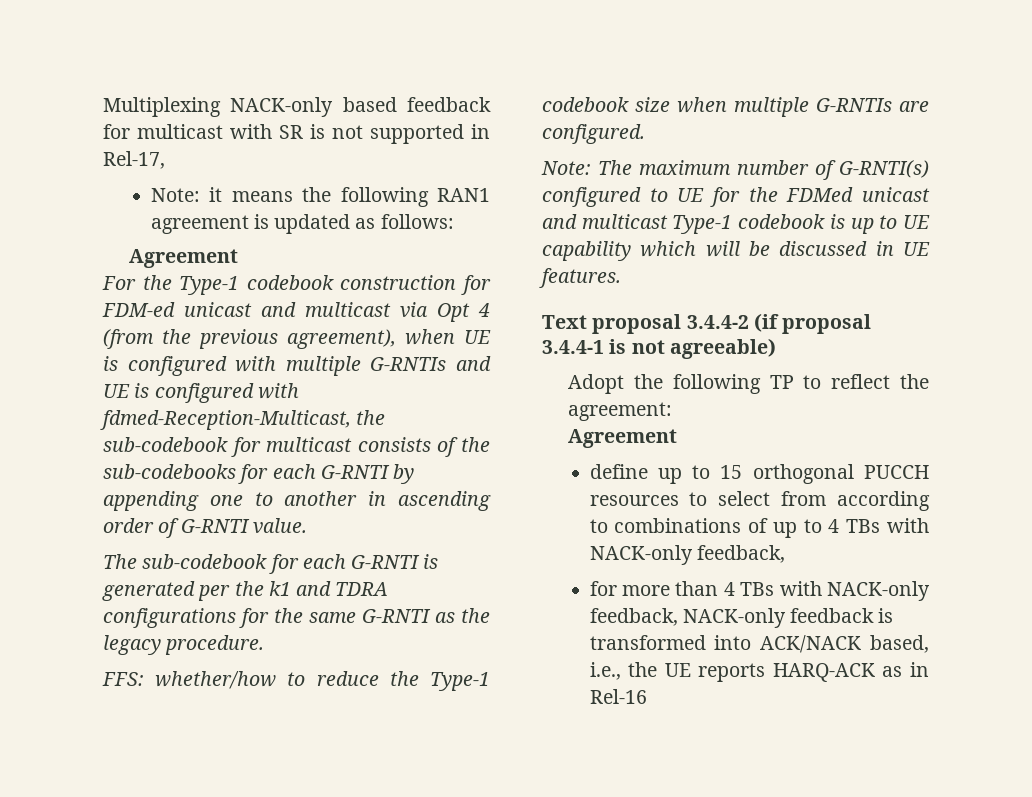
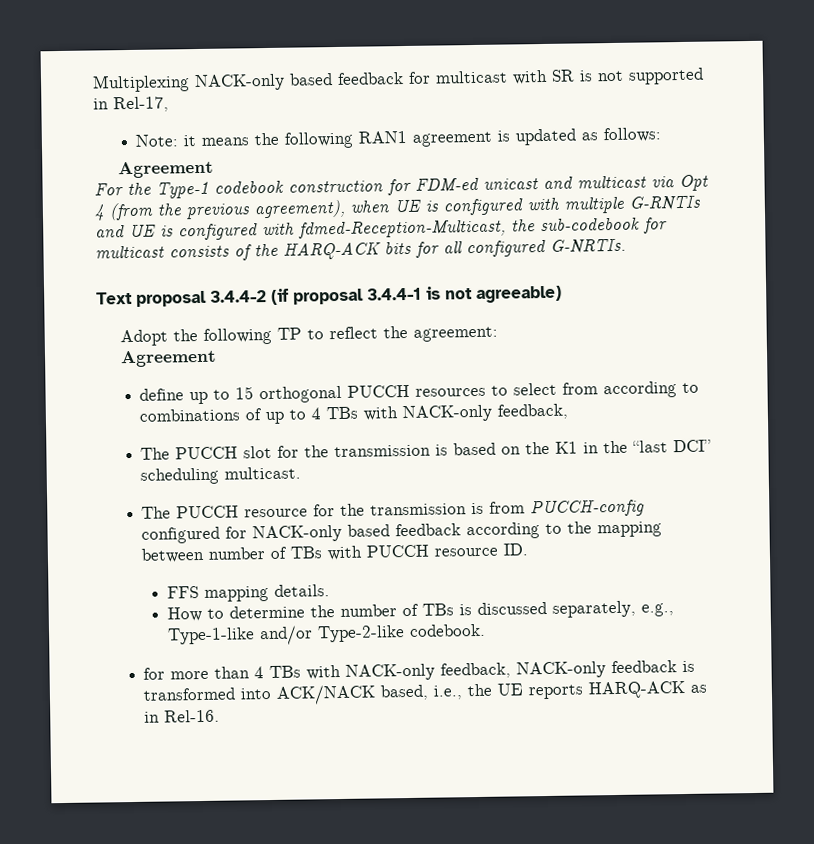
- For the Type-1 codebook construction for FDM-ed unicast and multicast via Opt 4 (from the previous agreement), when UE is configured with multiple G-RNTIs and UE is configured with fdmed-Reception-Multicast, the sub-codebook for multicast consists of the sub-codebooks for each G-RNTI by appending one to another in ascending order of G-RNTI value.
- The sub-codebook for each G-RNTI is generated per the k1 and TDRA configurations for the same G-RNTI as the legacy procedure.
- FFS: whether/how to reduce the Type-1 codebook size when multiple G-RNTIs are configured.
- Note: The maximum number of G-RNTI(s) configured to UE for the FDMed unicast and multicast Type-1 codebook is up to UE capability which will be discussed in UE features.
+ For the Type-1 codebook construction for FDM-ed unicast and multicast via Opt 4 (from the previous agreement), when UE is configured with multiple G-RNTIs and UE is configured with fdmed-Reception-Multicast, the sub-codebook for multicast consists of the HARQ-ACK bits for all configured G-NRTIs.
+ The PUCCH slot for the transmission is based on the K1 in the “last DCI” scheduling multicast.
+ The PUCCH resource for the transmission is from PUCCH-config configured for NACK-only based feedback according to the mapping between number of TBs with PUCCH resource ID.
+ FFS mapping details.
+ How to determine the number of TBs is discussed separately, e.g., Type-1-like and/or Type-2-like codebook.
- for more than 4 TBs with NACK-only feedback, NACK-only feedback is transformed into ACK/NACK based, i.e., the UE reports HARQ-ACK as in Rel-16
+ for more than 4 TBs with NACK-only feedback, NACK-only feedback is transformed into ACK/NACK based, i.e., the UE reports HARQ-ACK as in Rel-16.

